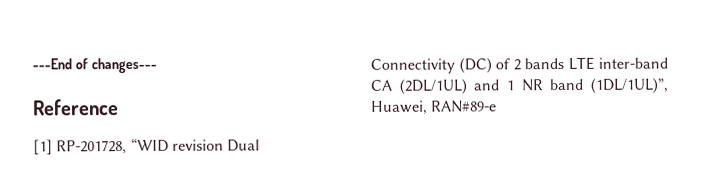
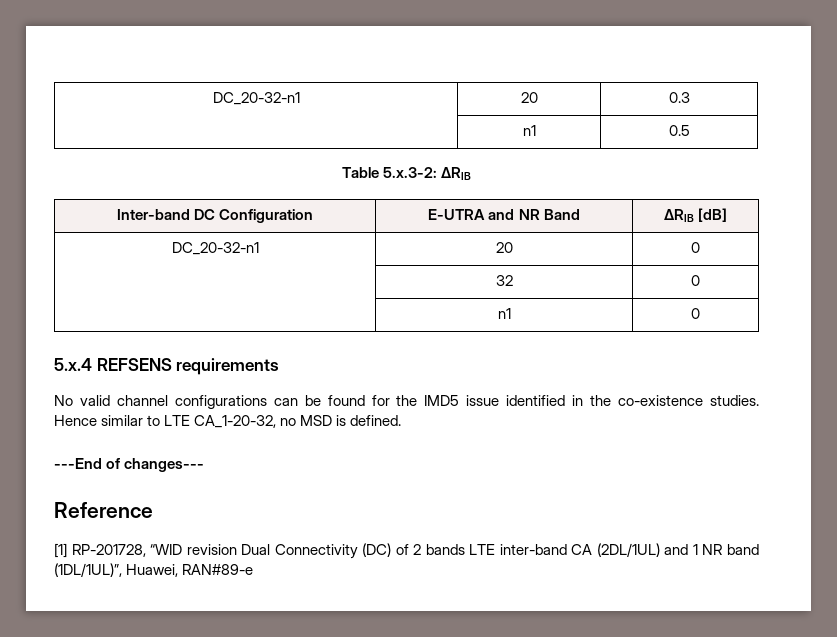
+ DC_20-32-n1 | 20 | 0.3
+ | n1 | 0.5
+ Table 5.x.3-2: ΔRIB
+ Inter-band DC Configuration | E-UTRA and NR Band | ΔRIB [dB]
+ DC_20-32-n1 | 20 | 0
+ | 32 | 0
+ | n1 | 0
+ 5.x.4 REFSENS requirements
+ No valid channel configurations can be found for the IMD5 issue identified in the co-existence studies. Hence similar to LTE CA_1-20-32, no MSD is defined.

